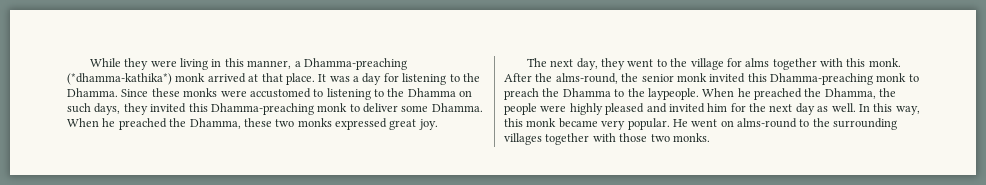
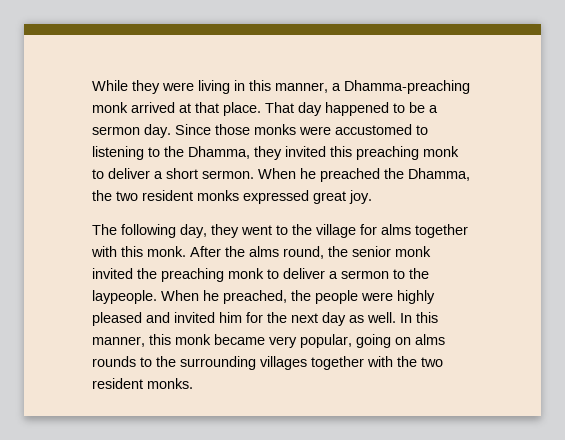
- While they were living in this manner, a Dhamma-preaching (*dhamma-kathika*) monk arrived at that place.
+ While they were living in this manner, a Dhamma-preaching monk arrived at that place.
- It was a day for listening to the Dhamma. Since these monks were accustomed to listening to the Dhamma on such days, they invited this Dhamma-preaching monk to deliver some Dhamma. When he preached the Dhamma, these two monks expressed great joy.
+ That day happened to be a sermon day. Since those monks were accustomed to listening to the Dhamma, they invited this preaching monk to deliver a short sermon. When he preached the Dhamma, the two resident monks expressed great joy.
- The next day, they went to the village for alms together with this monk.
+ The following day, they went to the village for alms together with this monk.
- After the alms-round, the senior monk invited this Dhamma-preaching monk to preach the Dhamma to the laypeople.
+ After the alms round, the senior monk invited the preaching monk to deliver a sermon to the laypeople.
- When he preached the Dhamma, the people were highly pleased and invited him for the next day as well.
+ When he preached, the people were highly pleased and invited him for the next day as well.
- In this way, this monk became very popular. He went on alms-round to the surrounding villages together with those two monks.
+ In this manner, this monk became very popular, going on alms rounds to the surrounding villages together with the two resident monks.

